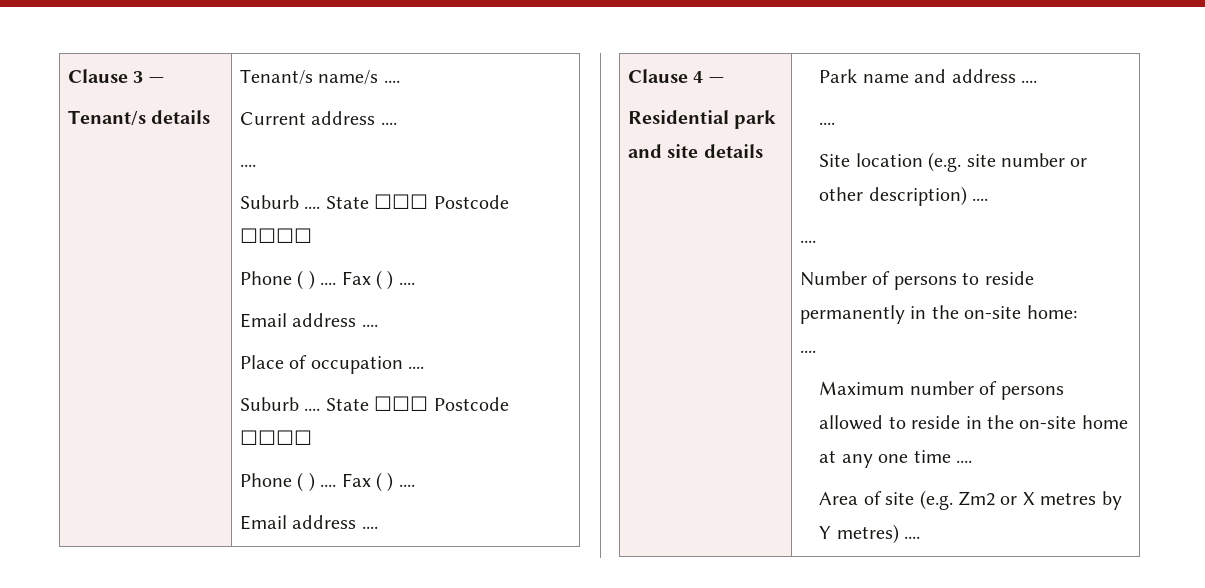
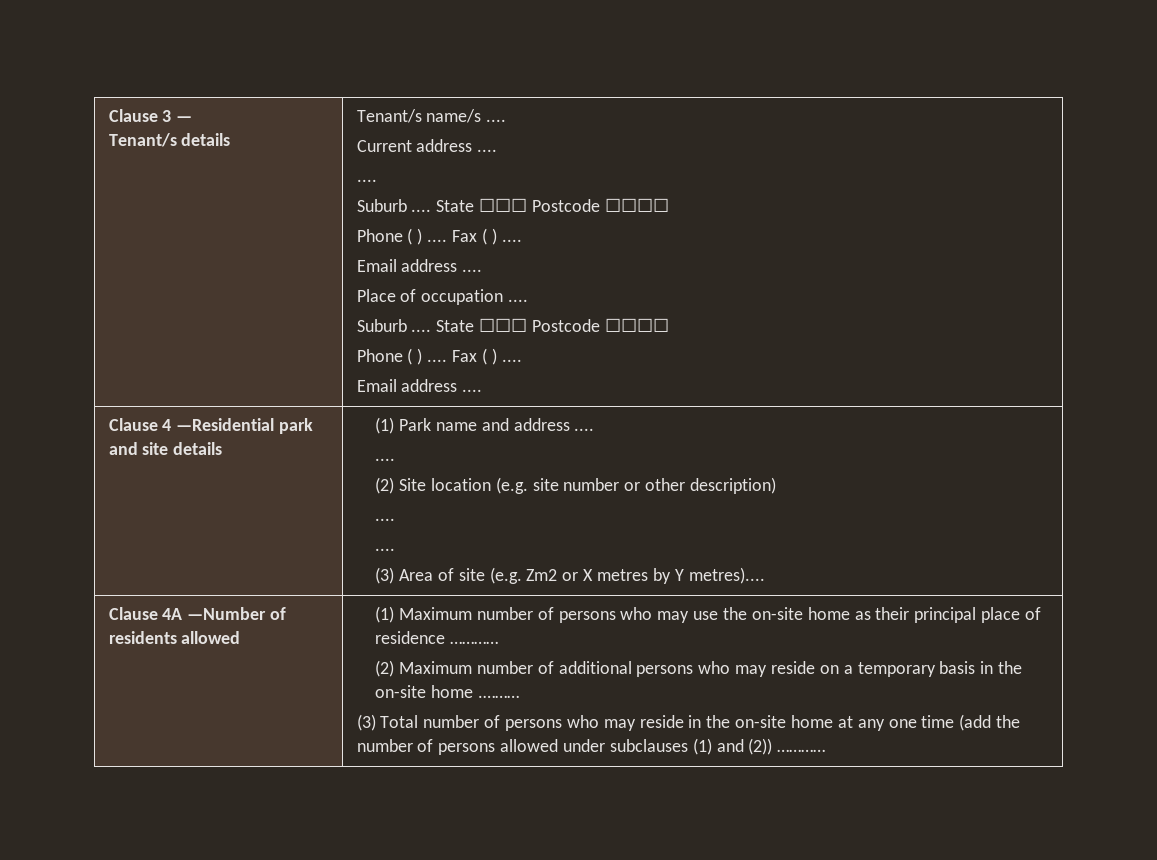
- Clause 4 —
- Residential park and site details
+ Clause 4 —Residential park and site details
- Park name and address ....
+ (1) Park name and address ....
- Site location (e.g. site number or other description) ....
+ (2) Site location (e.g. site number or other description)
  ....
- Number of persons to reside permanently in the on-site home:
  ....
- Maximum number of persons allowed to reside in the on-site home at any one time ....
- Area of site (e.g. Zm2 or X metres by Y metres) ....
+ (3) Area of site (e.g. Zm2 or X metres by Y metres)....
+ Clause 4A —Number of residents allowed | (1) Maximum number of persons who may use the on-site home as their principal place of residence …………
+ (2) Maximum number of additional persons who may reside on a temporary basis in the on-site home .………
+ (3) Total number of persons who may reside in the on-site home at any one time (add the number of persons allowed under subclauses (1) and (2)) …………

